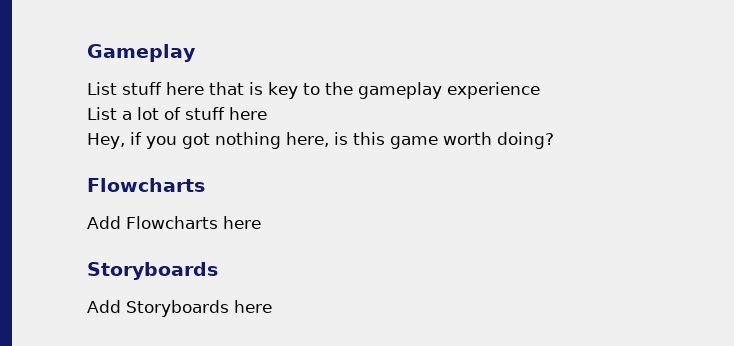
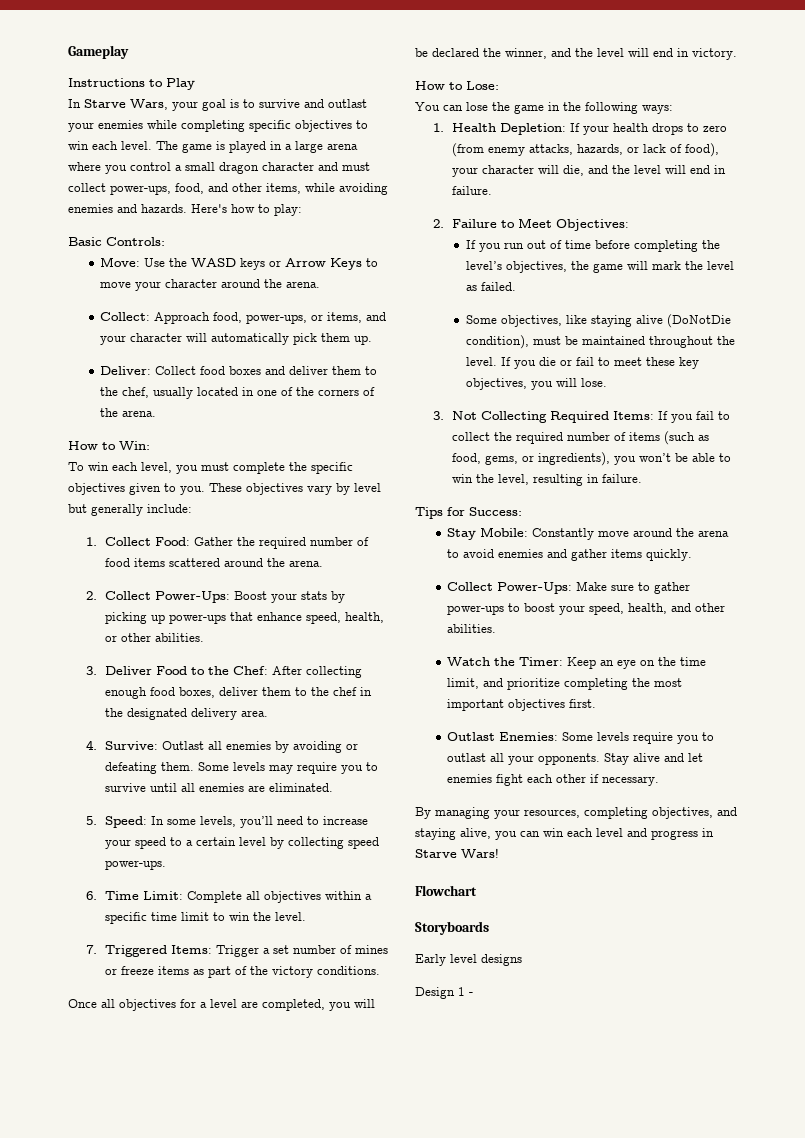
- List stuff here that is key to the gameplay experience
- List a lot of stuff here
- Hey, if you got nothing here, is this game worth doing?
- Flowcharts
- Add Flowcharts here
+ Instructions to Play
+ In Starve Wars, your goal is to survive and outlast your enemies while completing specific objectives to win each level. The game is played in a large arena where you control a small dragon character and must collect power-ups, food, and other items, while avoiding enemies and hazards. Here's how to play:
+ Basic Controls:
+ Move: Use the WASD keys or Arrow Keys to move your character around the arena.
+ Collect: Approach food, power-ups, or items, and your character will automatically pick them up.
+ Deliver: Collect food boxes and deliver them to the chef, usually located in one of the corners of the arena.
+ How to Win:
+ To win each level, you must complete the specific objectives given to you. These objectives vary by level but generally include:
+ 1. Collect Food: Gather the required number of food items scattered around the arena.
+ 2. Collect Power-Ups: Boost your stats by picking up power-ups that enhance speed, health, or other abilities.
+ 3. Deliver Food to the Chef: After collecting enough food boxes, deliver them to the chef in the designated delivery area.
+ 4. Survive: Outlast all enemies by avoiding or defeating them. Some levels may require you to survive until all enemies are eliminated.
+ 5. Speed: In some levels, you’ll need to increase your speed to a certain level by collecting speed power-ups.
+ 6. Time Limit: Complete all objectives within a specific time limit to win the level.
+ 7. Triggered Items: Trigger a set number of mines or freeze items as part of the victory conditions.
+ Once all objectives for a level are completed, you will be declared the winner, and the level will end in victory.
+ How to Lose:
+ You can lose the game in the following ways:
+ 1. Health Depletion: If your health drops to zero (from enemy attacks, hazards, or lack of food), your character will die, and the level will end in failure.
+ 2. Failure to Meet Objectives:
+ If you run out of time before completing the level’s objectives, the game will mark the level as failed.
+ Some objectives, like staying alive (DoNotDie condition), must be maintained throughout the level. If you die or fail to meet these key objectives, you will lose.
+ 3. Not Collecting Required Items: If you fail to collect the required number of items (such as food, gems, or ingredients), you won’t be able to win the level, resulting in failure.
+ Tips for Success:
+ Stay Mobile: Constantly move around the arena to avoid enemies and gather items quickly.
+ Collect Power-Ups: Make sure to gather power-ups to boost your speed, health, and other abilities.
+ Watch the Timer: Keep an eye on the time limit, and prioritize completing the most important objectives first.
+ Outlast Enemies: Some levels require you to outlast all your opponents. Stay alive and let enemies fight each other if necessary.
+ By managing your resources, completing objectives, and staying alive, you can win each level and progress in Starve Wars!
+ Flowchart
  Storyboards
- Add Storyboards here
+ Early level designs
+ Design 1 -

